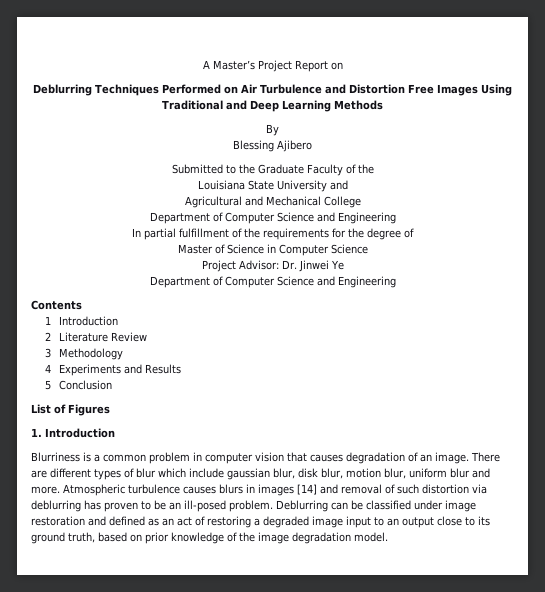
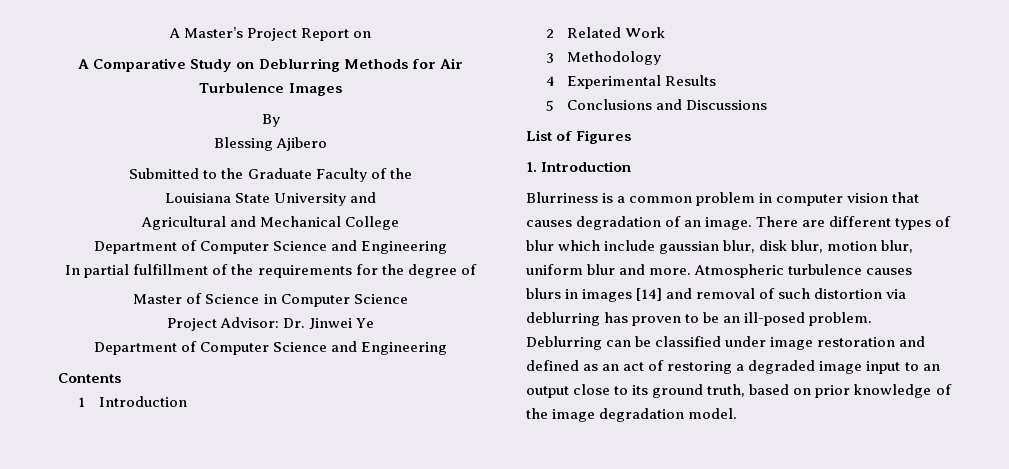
- Deblurring Techniques Performed on Air Turbulence and Distortion Free Images Using Traditional and Deep Learning Methods
+ A Comparative Study on Deblurring Methods for Air Turbulence Images
- 2 Literature Review
+ 2 Related Work
- 4 Experiments and Results
+ 4 Experimental Results
- 5 Conclusion
+ 5 Conclusions and Discussions

